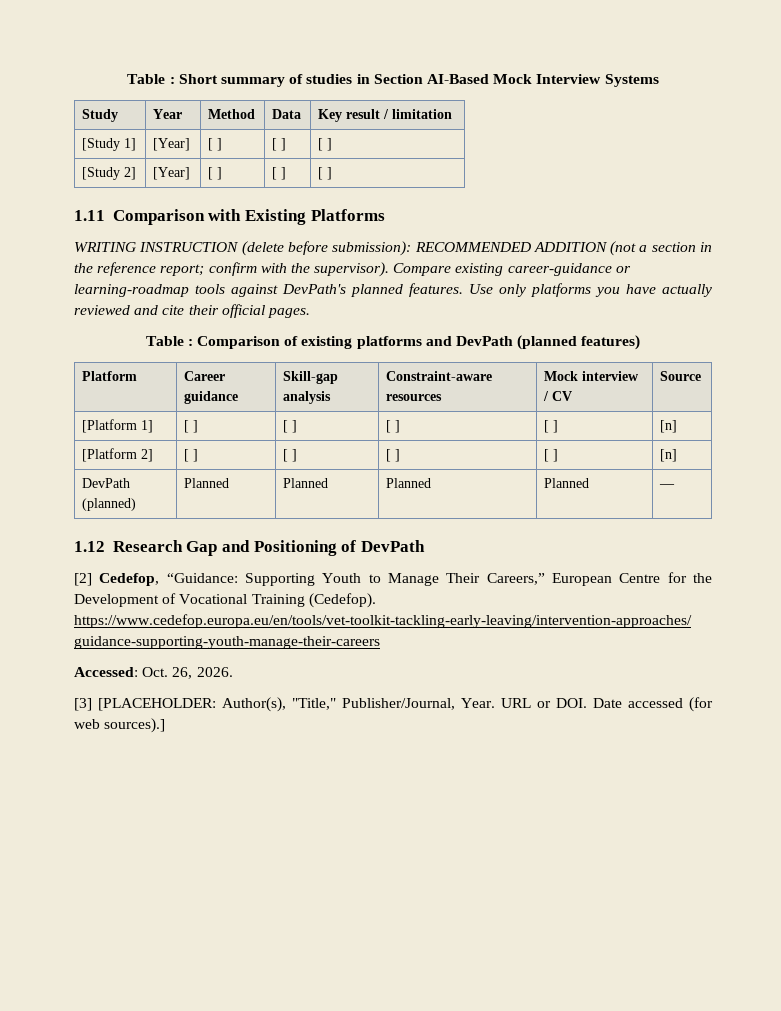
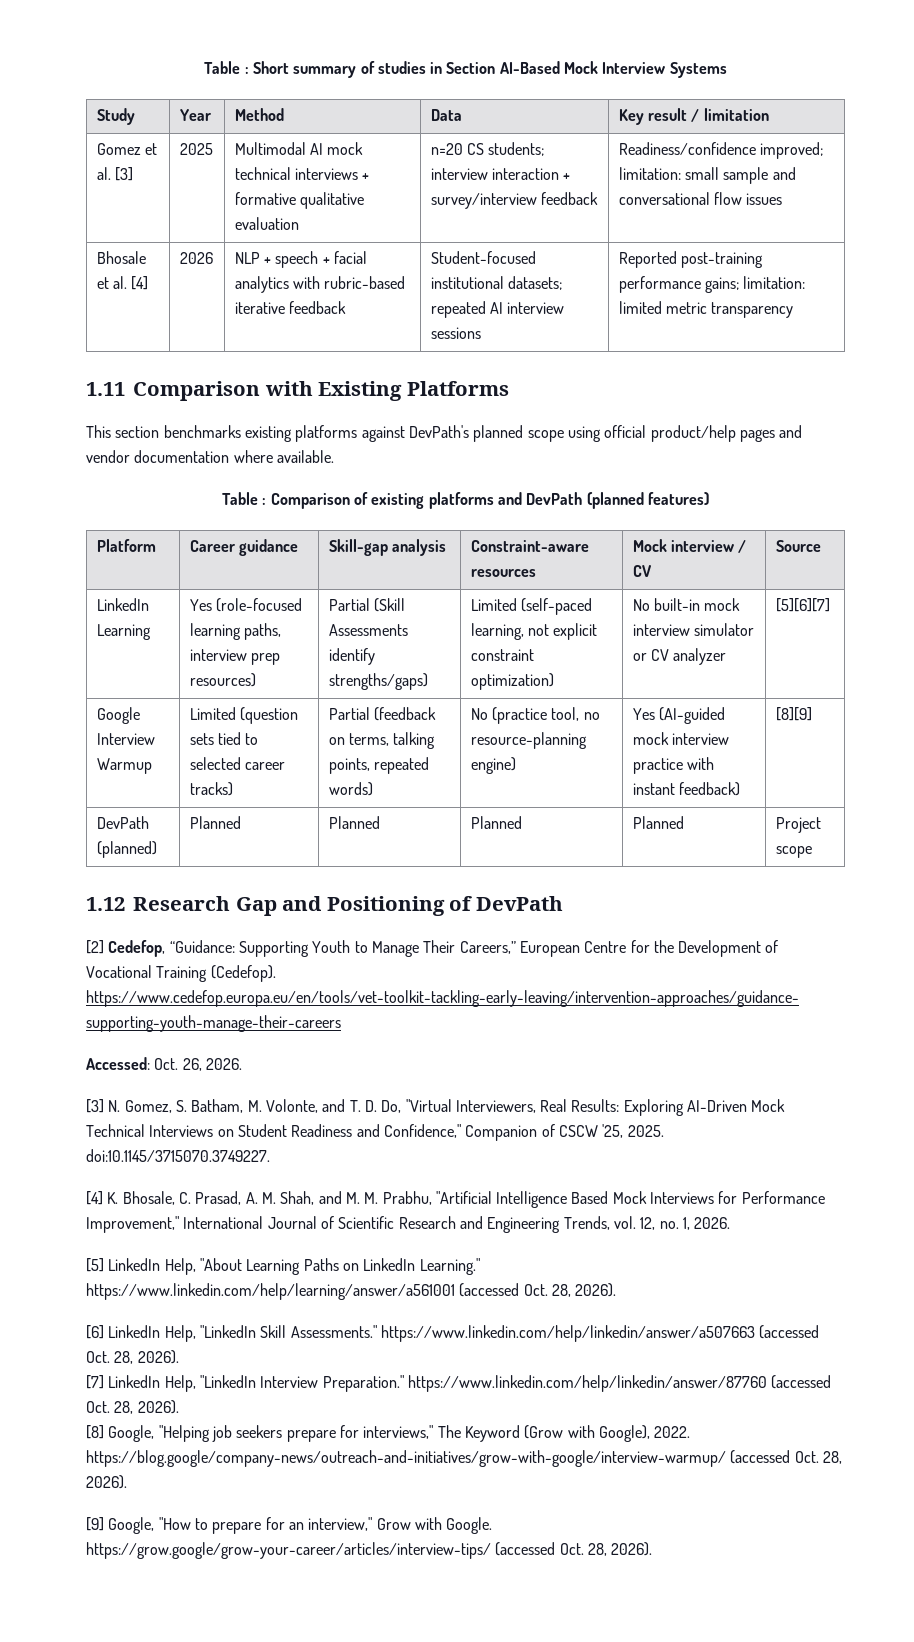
- [Study 1] | [Year] | [ ] | [ ] | [ ]
- [Study 2] | [Year] | [ ] | [ ] | [ ]
+ Gomez et al. [3] | 2025 | Multimodal AI mock technical interviews + formative qualitative evaluation | n=20 CS students; interview interaction + survey/interview feedback | Readiness/confidence improved; limitation: small sample and conversational flow issues
+ Bhosale et al. [4] | 2026 | NLP + speech + facial analytics with rubric-based iterative feedback | Student-focused institutional datasets; repeated AI interview sessions | Reported post-training performance gains; limitation: limited metric transparency
- WRITING INSTRUCTION (delete before submission): RECOMMENDED ADDITION (not a section in the reference report; confirm with the supervisor). Compare existing career-guidance or learning-roadmap tools against DevPath's planned features. Use only platforms you have actually reviewed and cite their official pages.
+ This section benchmarks existing platforms against DevPath's planned scope using official product/help pages and vendor documentation where available.
- [Platform 1] | [ ] | [ ] | [ ] | [ ] | [n]
- [Platform 2] | [ ] | [ ] | [ ] | [ ] | [n]
+ LinkedIn Learning | Yes (role-focused learning paths, interview prep resources) | Partial (Skill Assessments identify strengths/gaps) | Limited (self-paced learning, not explicit constraint optimization) | No built-in mock interview simulator or CV analyzer | [5][6][7]
+ Google Interview Warmup | Limited (question sets tied to selected career tracks) | Partial (feedback on terms, talking points, repeated words) | No (practice tool, no resource-planning engine) | Yes (AI-guided mock interview practice with instant feedback) | [8][9]
- DevPath (planned) | Planned | Planned | Planned | Planned | —
+ DevPath (planned) | Planned | Planned | Planned | Planned | Project scope
- [3] [PLACEHOLDER: Author(s), "Title," Publisher/Journal, Year. URL or DOI. Date accessed (for web sources).]
+ [3] N. Gomez, S. Batham, M. Volonte, and T. D. Do, "Virtual Interviewers, Real Results: Exploring AI-Driven Mock Technical Interviews on Student Readiness and Confidence," Companion of CSCW '25, 2025. doi:10.1145/3715070.3749227.
+ [4] K. Bhosale, C. Prasad, A. M. Shah, and M. M. Prabhu, "Artificial Intelligence Based Mock Interviews for Performance Improvement," International Journal of Scientific Research and Engineering Trends, vol. 12, no. 1, 2026.
+ [5] LinkedIn Help, "About Learning Paths on LinkedIn Learning." https://www.linkedin.com/help/learning/answer/a561001 (accessed Oct. 28, 2026).
+ [6] LinkedIn Help, "LinkedIn Skill Assessments." https://www.linkedin.com/help/linkedin/answer/a507663 (accessed Oct. 28, 2026).
+ [7] LinkedIn Help, "LinkedIn Interview Preparation." https://www.linkedin.com/help/linkedin/answer/87760 (accessed Oct. 28, 2026).
+ [8] Google, "Helping job seekers prepare for interviews," The Keyword (Grow with Google), 2022. https://blog.google/company-news/outreach-and-initiatives/grow-with-google/interview-warmup/ (accessed Oct. 28, 2026).
+ [9] Google, "How to prepare for an interview," Grow with Google. https://grow.google/grow-your-career/articles/interview-tips/ (accessed Oct. 28, 2026).

